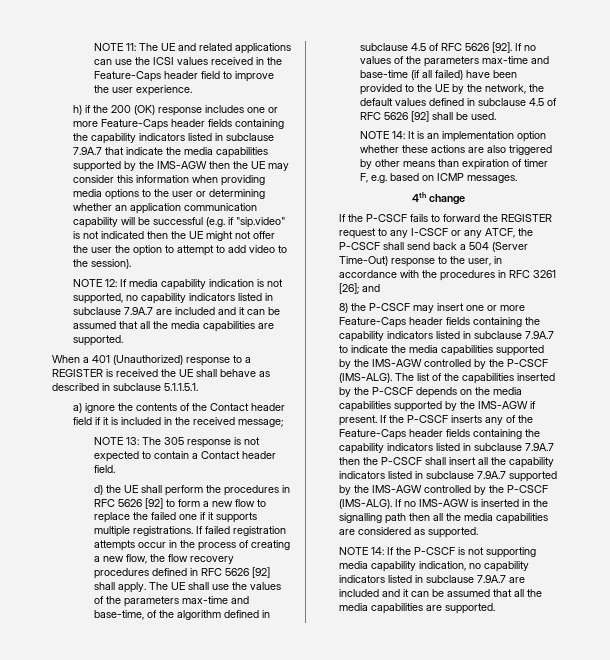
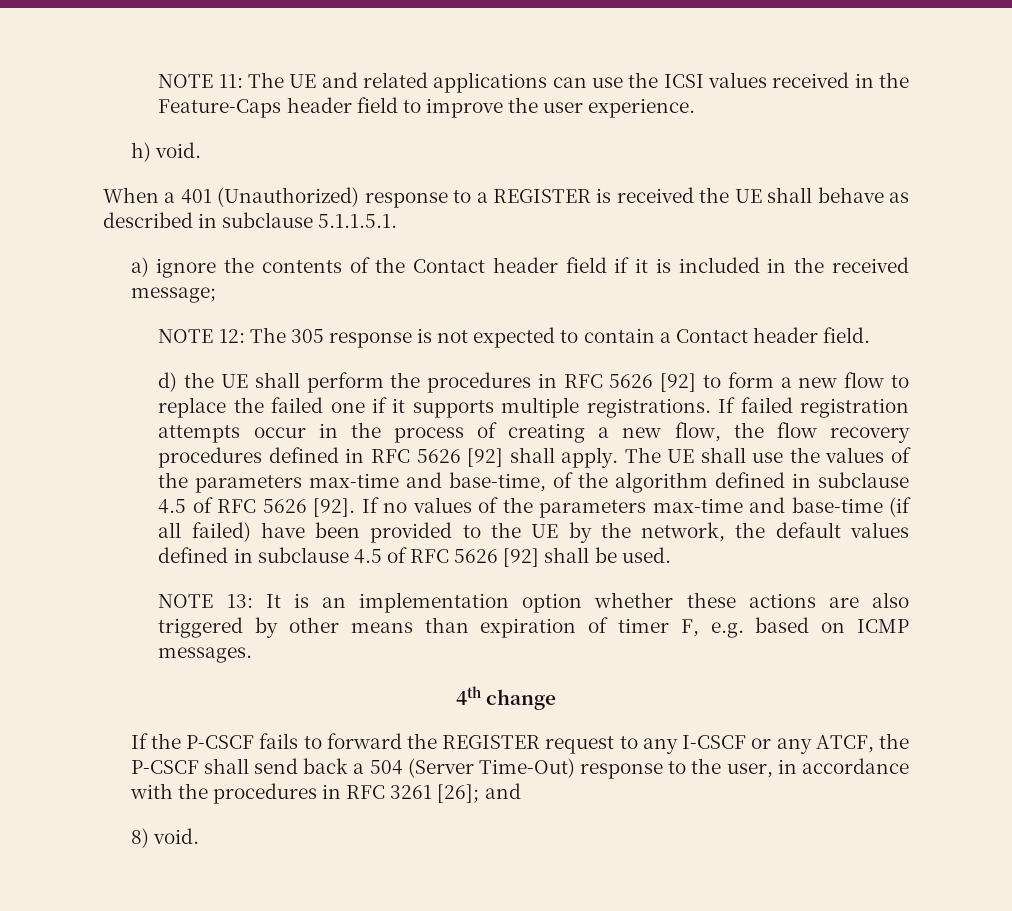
- h) if the 200 (OK) response includes one or more Feature-Caps header fields containing the capability indicators listed in subclause 7.9A.7 that indicate the media capabilities supported by the IMS-AGW then the UE may consider this information when providing media options to the user or determining whether an application communication capability will be successful (e.g. if "sip.video" is not indicated then the UE might not offer the user the option to attempt to add video to the session).
- NOTE 12: If media capability indication is not supported, no capability indicators listed in subclause 7.9A.7 are included and it can be assumed that all the media capabilities are supported.
+ h) void.
- NOTE 13: The 305 response is not expected to contain a Contact header field.
+ NOTE 12: The 305 response is not expected to contain a Contact header field.
- NOTE 14: It is an implementation option whether these actions are also triggered by other means than expiration of timer F, e.g. based on ICMP messages.
+ NOTE 13: It is an implementation option whether these actions are also triggered by other means than expiration of timer F, e.g. based on ICMP messages.
- 8) the P-CSCF may insert one or more Feature-Caps header fields containing the capability indicators listed in subclause 7.9A.7 to indicate the media capabilities supported by the IMS-AGW controlled by the P-CSCF (IMS-ALG). The list of the capabilities inserted by the P-CSCF depends on the media capabilities supported by the IMS-AGW if present. If the P-CSCF inserts any of the Feature-Caps header fields containing the capability indicators listed in subclause 7.9A.7 then the P-CSCF shall insert all the capability indicators listed in subclause 7.9A.7 supported by the IMS-AGW controlled by the P-CSCF (IMS-ALG). If no IMS-AGW is inserted in the signalling path then all the media capabilities are considered as supported.
- NOTE 14: If the P-CSCF is not supporting media capability indication, no capability indicators listed in subclause 7.9A.7 are included and it can be assumed that all the media capabilities are supported.
+ 8) void.

